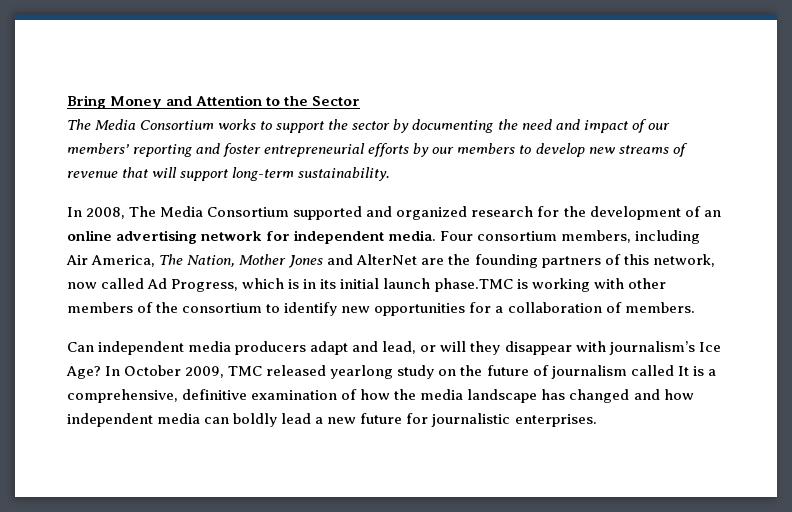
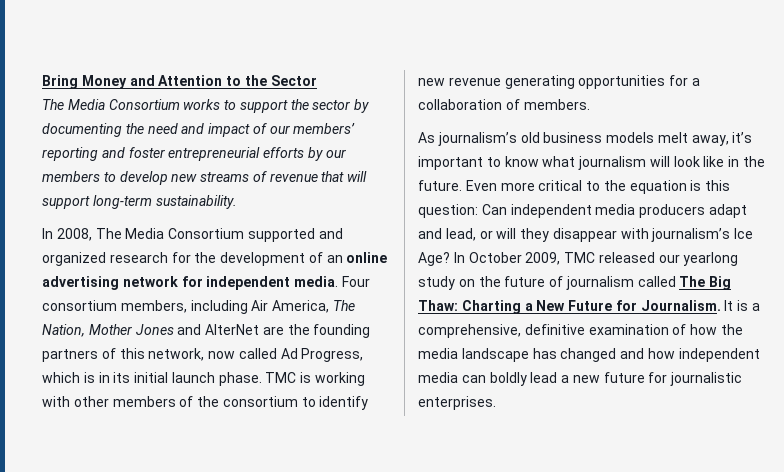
- Four consortium members, including Air America, The Nation, Mother Jones and AlterNet are the founding partners of this network, now called Ad Progress, which is in its initial launch phase.TMC is working with other members of the consortium to identify new opportunities for a collaboration of members.
+ Four consortium members, including Air America, The Nation, Mother Jones and AlterNet are the founding partners of this network, now called Ad Progress, which is in its initial launch phase. TMC is working with other members of the consortium to identify new revenue generating opportunities for a collaboration of members.
- Can independent media producers adapt and lead, or will they disappear with journalism’s Ice Age?
+ As journalism’s old business models melt away, it’s important to know what journalism will look like in the future. Even more critical to the equation is this question: Can independent media producers adapt and lead, or will they disappear with journalism’s Ice Age?
- In October 2009, TMC released yearlong study on the future of journalism called It is a comprehensive, definitive examination of how the media landscape has changed and how independent media can boldly lead a new future for journalistic enterprises.
+ In October 2009, TMC released our yearlong study on the future of journalism called The Big Thaw: Charting a New Future for Journalism. It is a comprehensive, definitive examination of how the media landscape has changed and how independent media can boldly lead a new future for journalistic enterprises.

